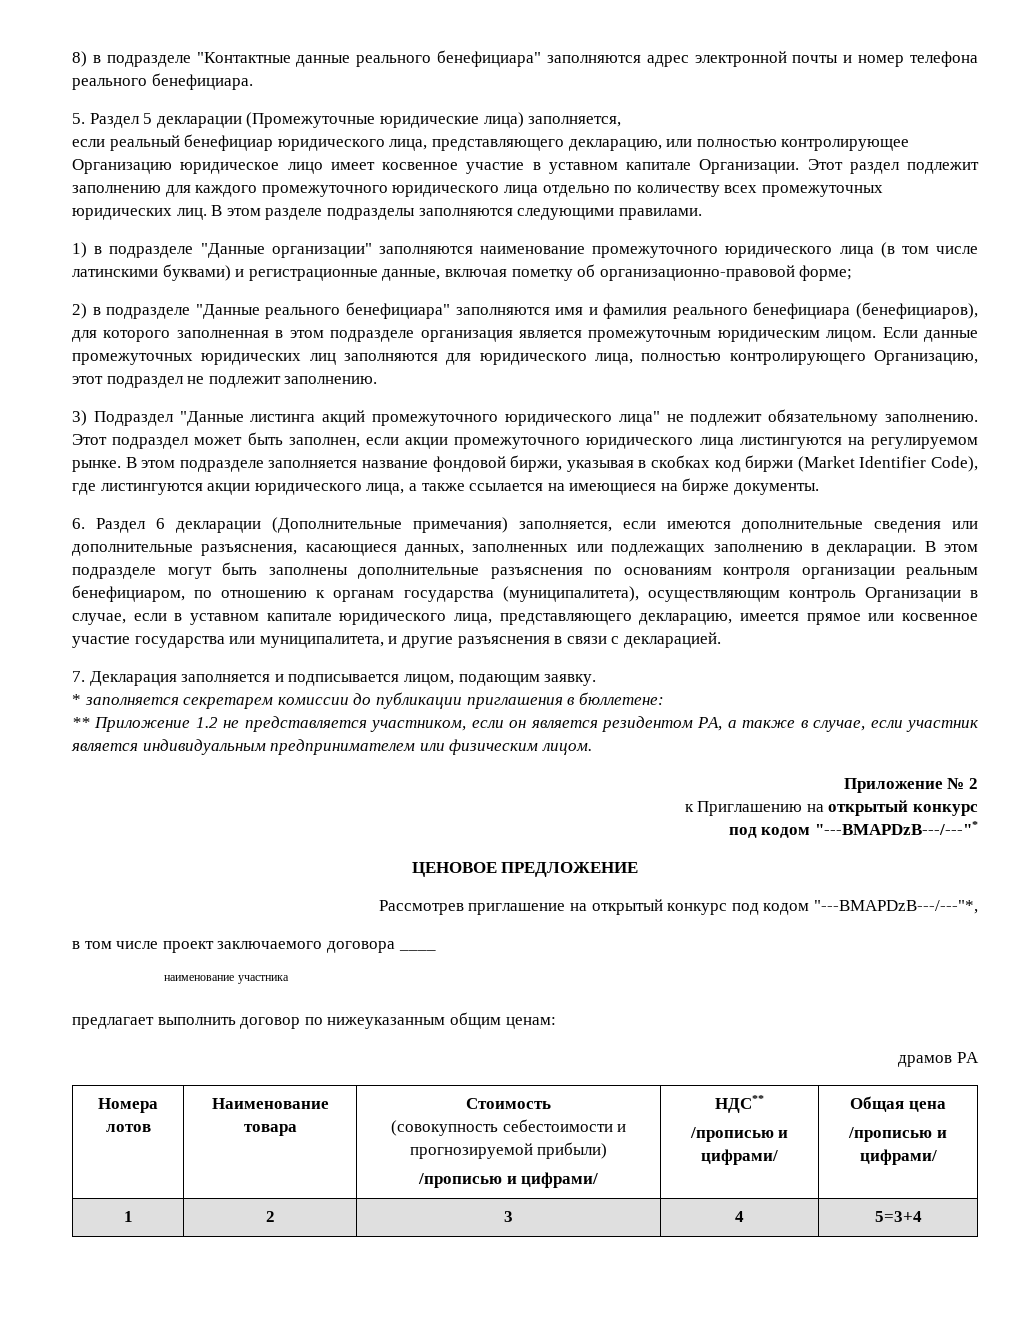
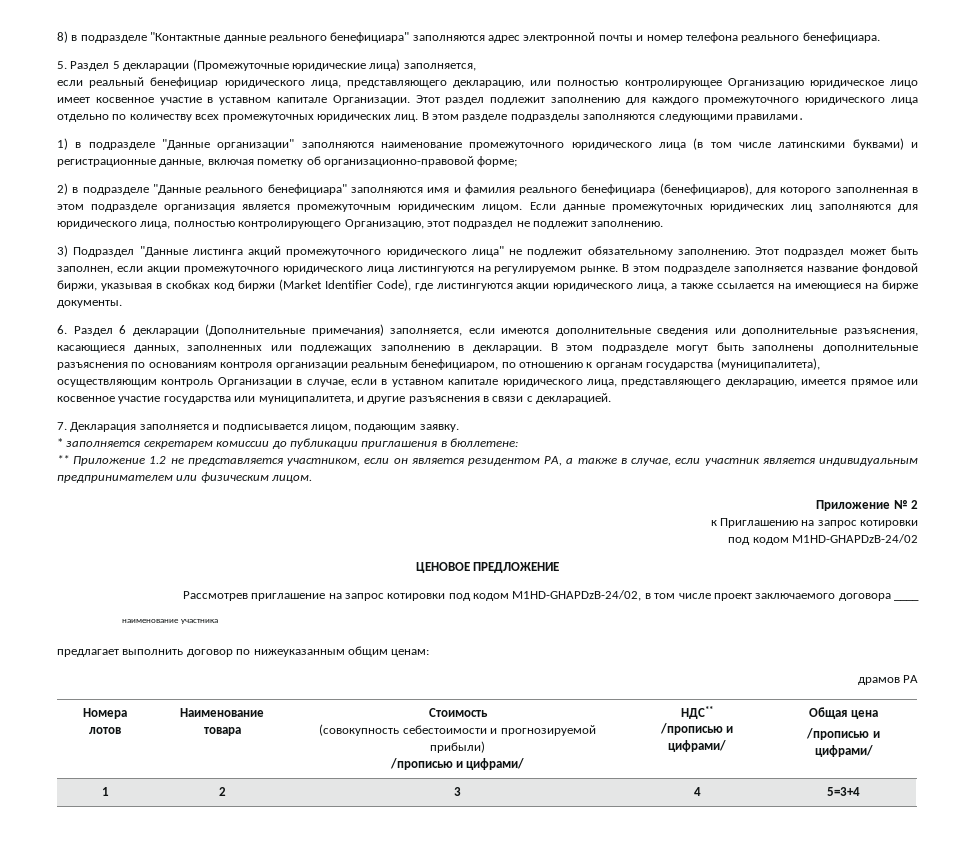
- к Приглашению на открытый конкурс
- под кодом "---BMAPDzB---/---"*
+ к Приглашению на запрос котировки
+ под кодом M1HD-GHAPDzB-24/02
- Рассмотрев приглашение на открытый конкурс под кодом "---BMAPDzB---/---"*,
- в том числе проект заключаемого договора ____
+ Рассмотрев приглашение на запрос котировки под кодом M1HD-GHAPDzB-24/02, в том числе проект заключаемого договора ____

